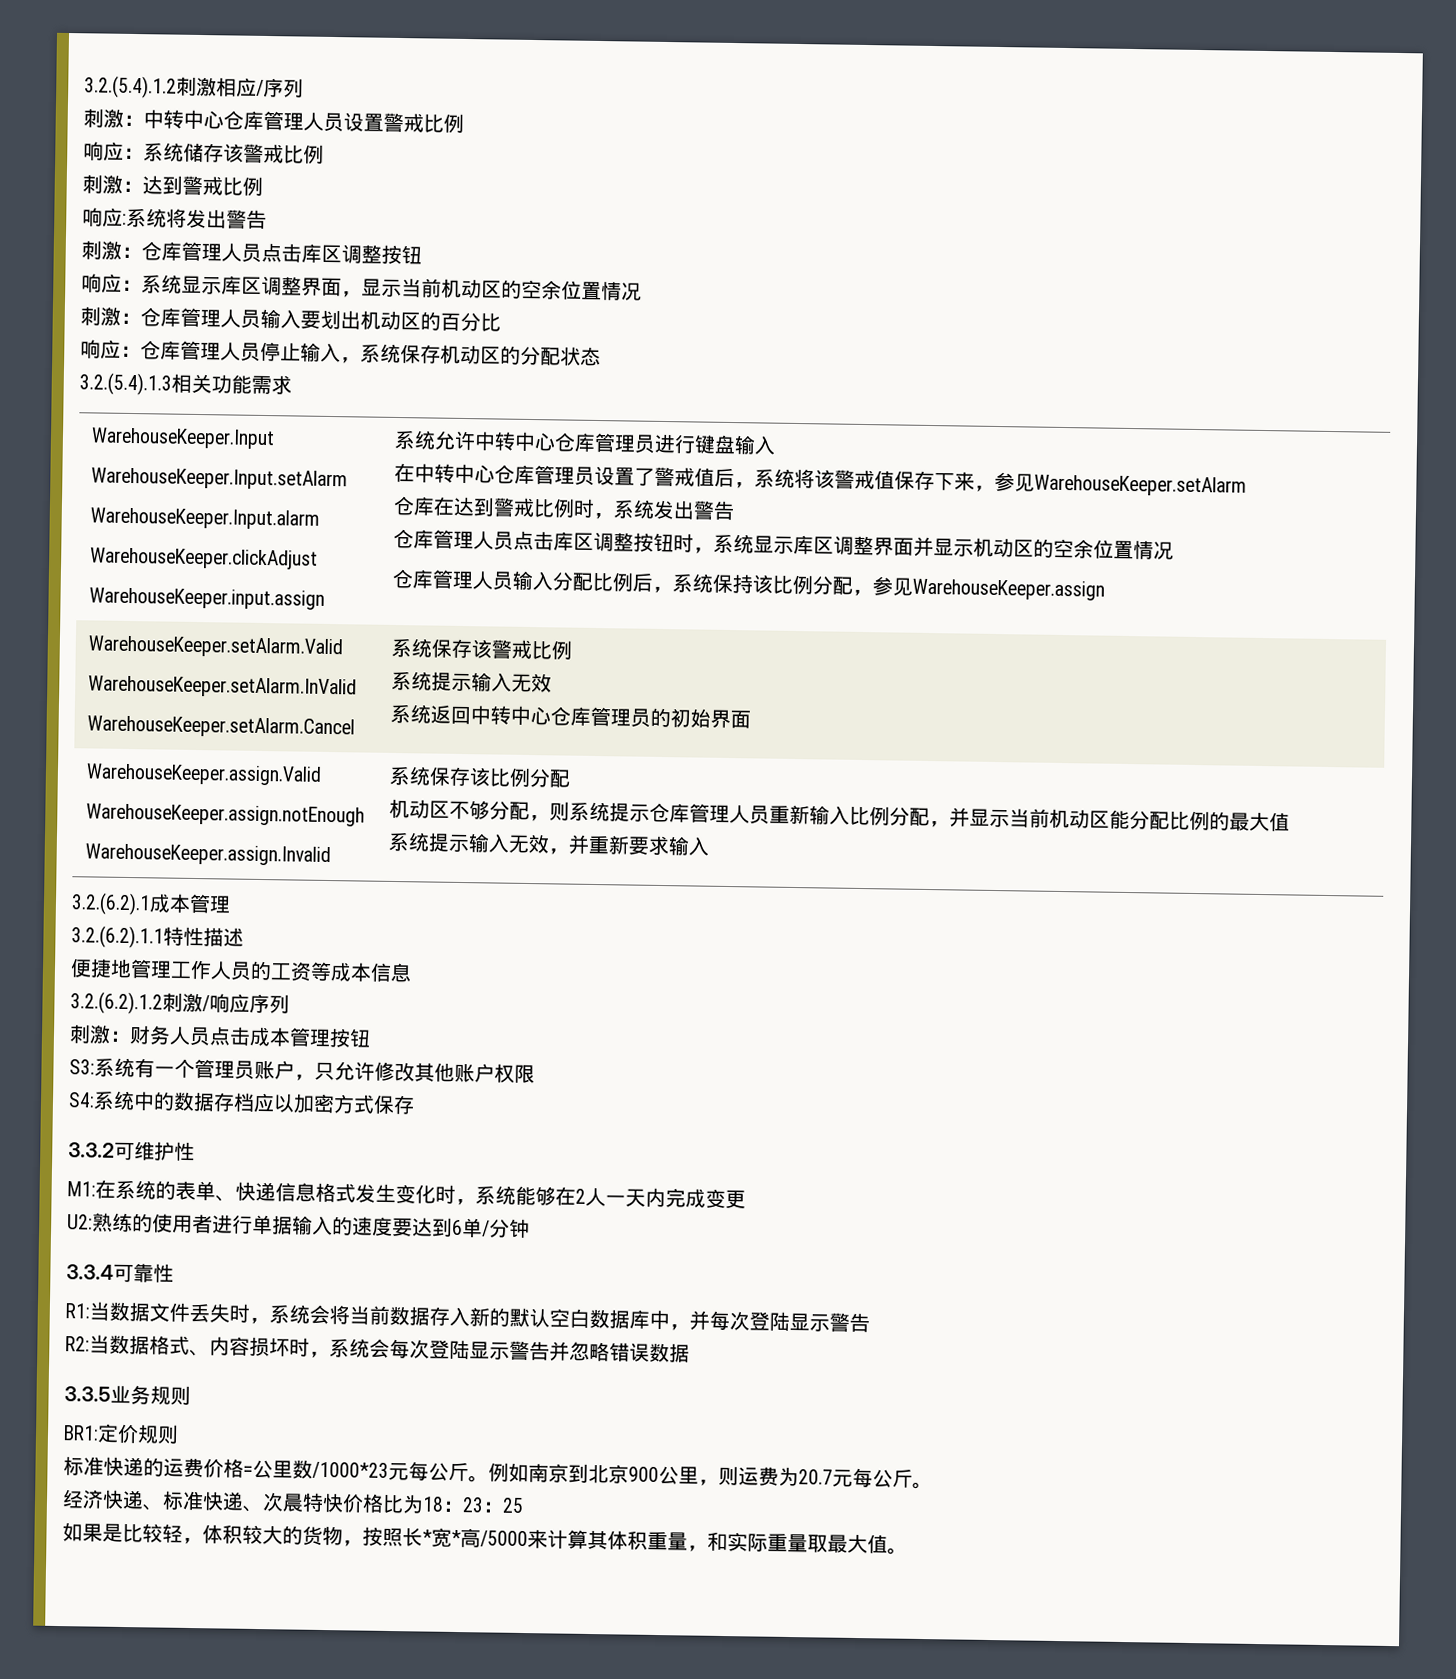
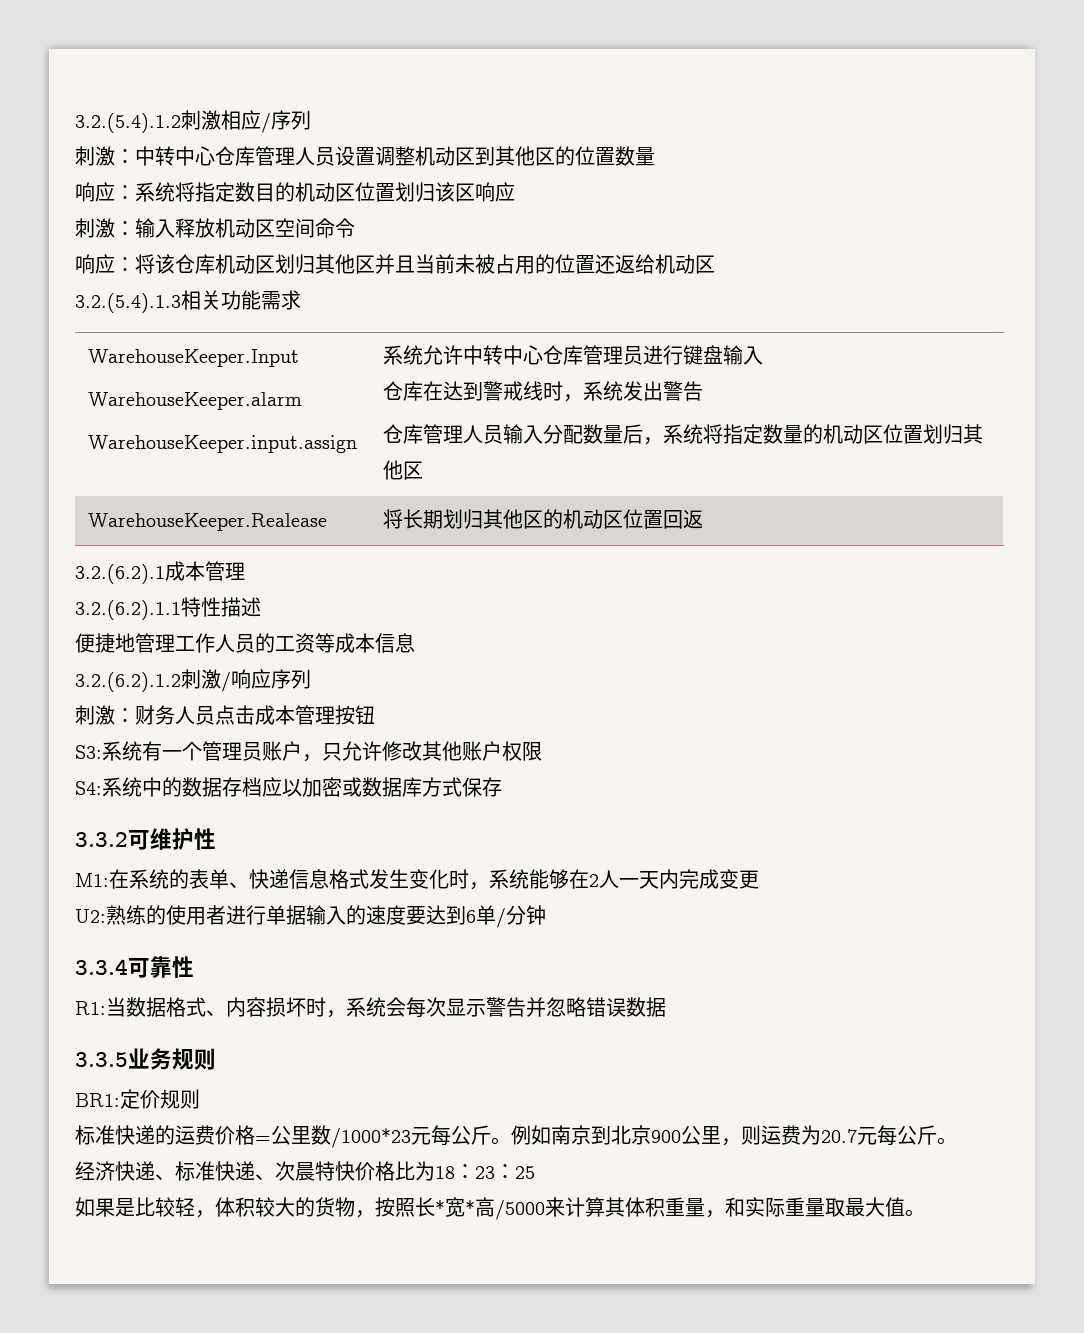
- 刺激：中转中心仓库管理人员设置警戒比例
- 响应：系统储存该警戒比例
- 刺激：达到警戒比例
- 响应:系统将发出警告
- 刺激：仓库管理人员点击库区调整按钮
- 响应：系统显示库区调整界面，显示当前机动区的空余位置情况
- 刺激：仓库管理人员输入要划出机动区的百分比
- 响应：仓库管理人员停止输入，系统保存机动区的分配状态
+ 刺激：中转中心仓库管理人员设置调整机动区到其他区的位置数量
+ 响应：系统将指定数目的机动区位置划归该区响应
+ 刺激：输入释放机动区空间命令
+ 响应：将该仓库机动区划归其他区并且当前未被占用的位置还返给机动区
- WarehouseKeeper.Input.setAlarm
- WarehouseKeeper.Input.alarm
- WarehouseKeeper.clickAdjust
+ WarehouseKeeper.alarm
- 在中转中心仓库管理员设置了警戒值后，系统将该警戒值保存下来，参见WarehouseKeeper.setAlarm
- 仓库在达到警戒比例时，系统发出警告
+ 仓库在达到警戒线时，系统发出警告
- 仓库管理人员点击库区调整按钮时，系统显示库区调整界面并显示机动区的空余位置情况
- 仓库管理人员输入分配比例后，系统保持该比例分配，参见WarehouseKeeper.assign
- WarehouseKeeper.setAlarm.Valid
- WarehouseKeeper.setAlarm.InValid
- WarehouseKeeper.setAlarm.Cancel | 系统保存该警戒比例
- 系统提示输入无效
- 系统返回中转中心仓库管理员的初始界面
- WarehouseKeeper.assign.Valid
- WarehouseKeeper.assign.notEnough
- WarehouseKeeper.assign.Invalid | 系统保存该比例分配
- 机动区不够分配，则系统提示仓库管理人员重新输入比例分配，并显示当前机动区能分配比例的最大值
- 系统提示输入无效，并重新要求输入
+ 仓库管理人员输入分配数量后，系统将指定数量的机动区位置划归其他区
+ WarehouseKeeper.Realease | 将长期划归其他区的机动区位置回返
- S4:系统中的数据存档应以加密方式保存
+ S4:系统中的数据存档应以加密或数据库方式保存
- R1:当数据文件丢失时，系统会将当前数据存入新的默认空白数据库中，并每次登陆显示警告
- R2:当数据格式、内容损坏时，系统会每次登陆显示警告并忽略错误数据
+ R1:当数据格式、内容损坏时，系统会每次显示警告并忽略错误数据

